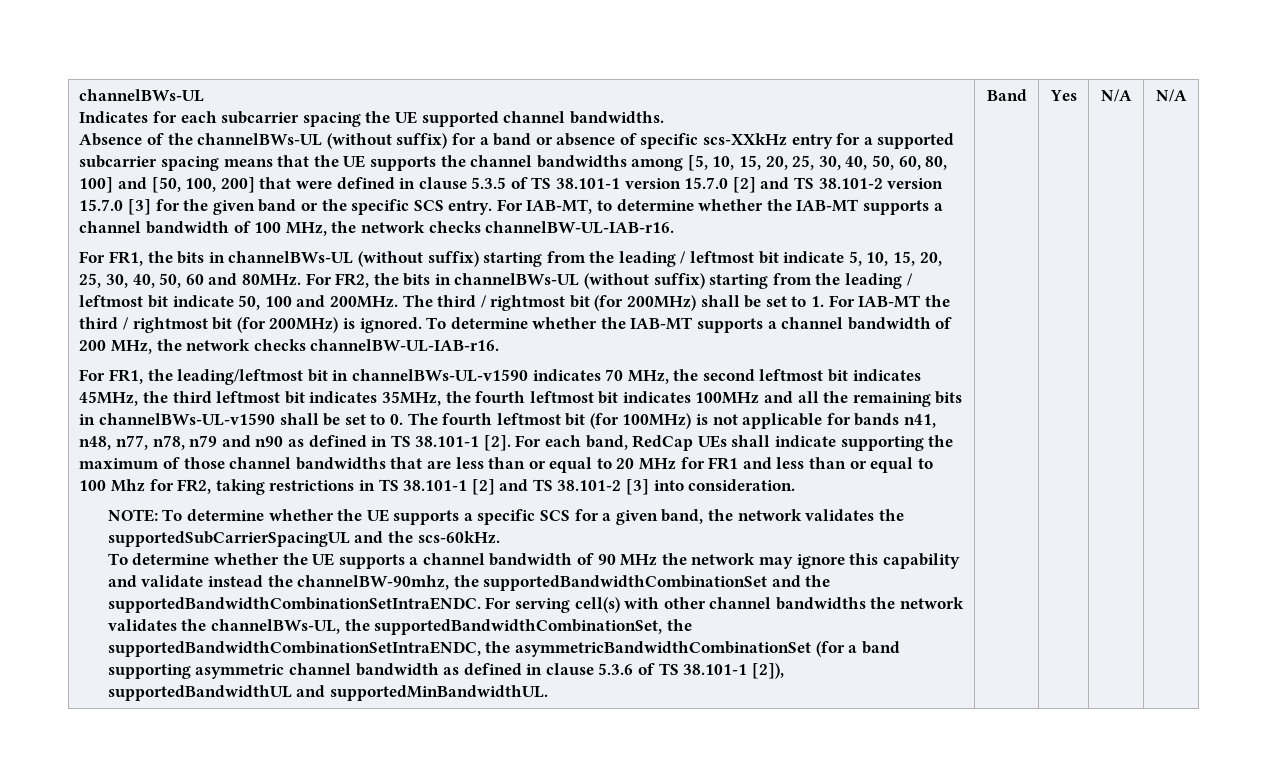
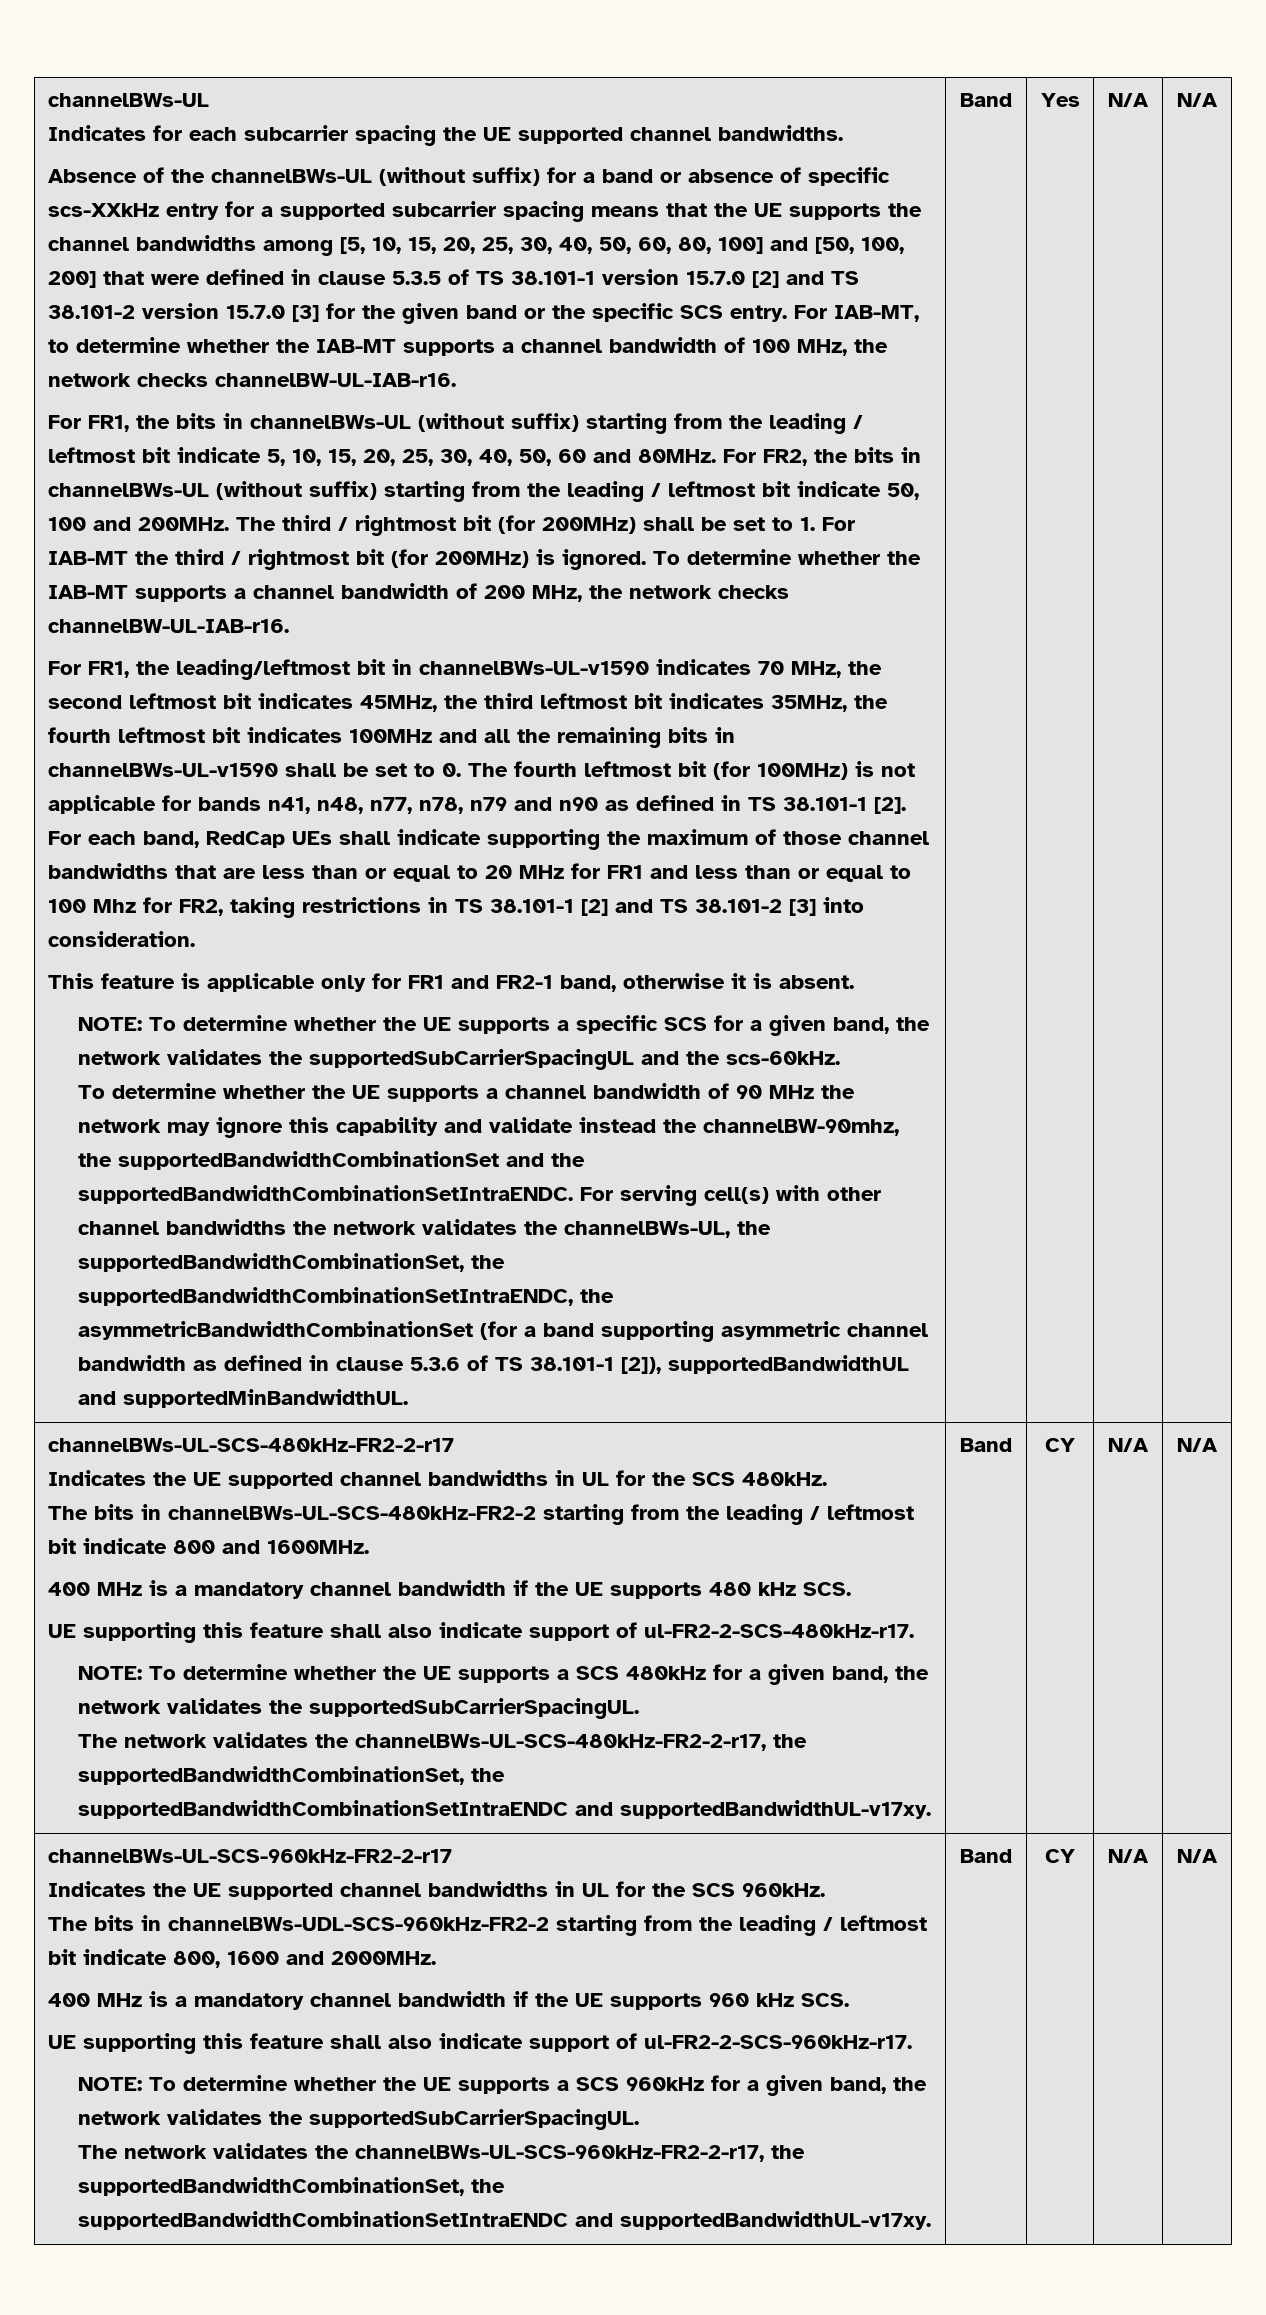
+ This feature is applicable only for FR1 and FR2-1 band, otherwise it is absent.
+ channelBWs-UL-SCS-480kHz-FR2-2-r17
+ Indicates the UE supported channel bandwidths in UL for the SCS 480kHz.
+ The bits in channelBWs-UL-SCS-480kHz-FR2-2 starting from the leading / leftmost bit indicate 800 and 1600MHz.
+ 400 MHz is a mandatory channel bandwidth if the UE supports 480 kHz SCS.
+ UE supporting this feature shall also indicate support of ul-FR2-2-SCS-480kHz-r17.
+ NOTE: To determine whether the UE supports a SCS 480kHz for a given band, the network validates the supportedSubCarrierSpacingUL.
+ The network validates the channelBWs-UL-SCS-480kHz-FR2-2-r17, the supportedBandwidthCombinationSet, the supportedBandwidthCombinationSetIntraENDC and supportedBandwidthUL-v17xy. | Band | CY | N/A | N/A
+ channelBWs-UL-SCS-960kHz-FR2-2-r17
+ Indicates the UE supported channel bandwidths in UL for the SCS 960kHz.
+ The bits in channelBWs-UDL-SCS-960kHz-FR2-2 starting from the leading / leftmost bit indicate 800, 1600 and 2000MHz.
+ 400 MHz is a mandatory channel bandwidth if the UE supports 960 kHz SCS.
+ UE supporting this feature shall also indicate support of ul-FR2-2-SCS-960kHz-r17.
+ NOTE: To determine whether the UE supports a SCS 960kHz for a given band, the network validates the supportedSubCarrierSpacingUL.
+ The network validates the channelBWs-UL-SCS-960kHz-FR2-2-r17, the supportedBandwidthCombinationSet, the supportedBandwidthCombinationSetIntraENDC and supportedBandwidthUL-v17xy. | Band | CY | N/A | N/A

